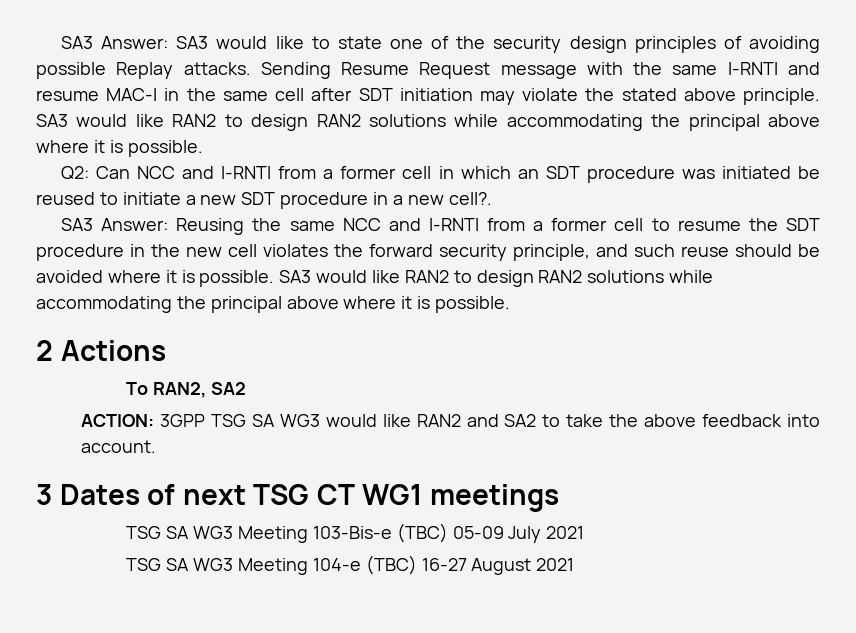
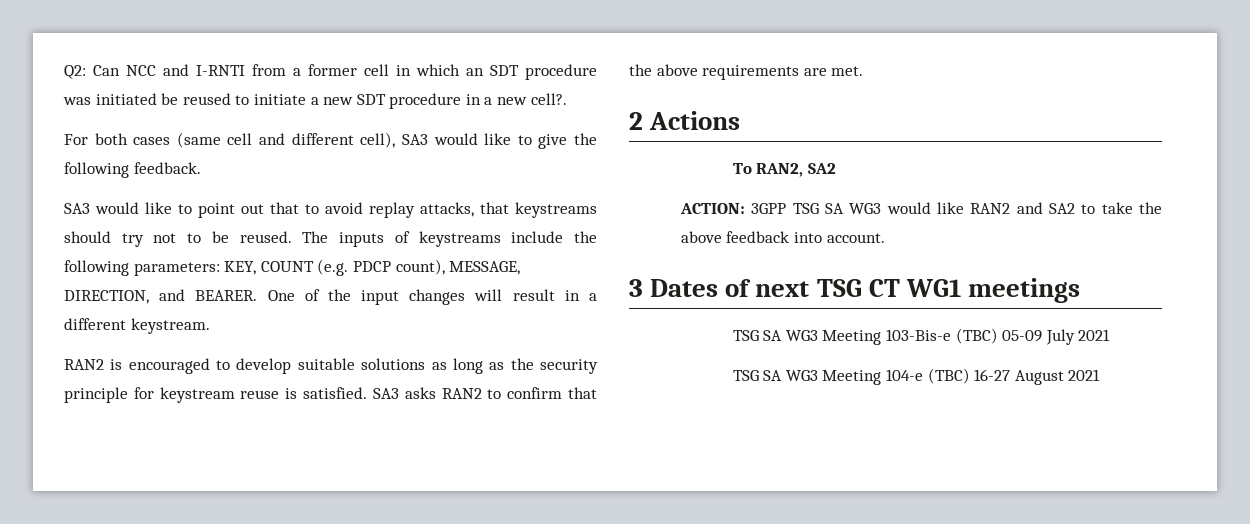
- SA3 Answer: SA3 would like to state one of the security design principles of avoiding possible Replay attacks. Sending Resume Request message with the same I-RNTI and resume MAC-I in the same cell after SDT initiation may violate the stated above principle. SA3 would like RAN2 to design RAN2 solutions while accommodating the principal above where it is possible.
- SA3 Answer: Reusing the same NCC and I-RNTI from a former cell to resume the SDT procedure in the new cell violates the forward security principle, and such reuse should be avoided where it is possible. SA3 would like RAN2 to design RAN2 solutions while accommodating the principal above where it is possible.
+ For both cases (same cell and different cell), SA3 would like to give the following feedback.
+ SA3 would like to point out that to avoid replay attacks, that keystreams should try not to be reused. The inputs of keystreams include the following parameters: KEY, COUNT (e.g. PDCP count), MESSAGE, DIRECTION, and BEARER. One of the input changes will result in a different keystream.
+ RAN2 is encouraged to develop suitable solutions as long as the security principle for keystream reuse is satisfied. SA3 asks RAN2 to confirm that the above requirements are met.

